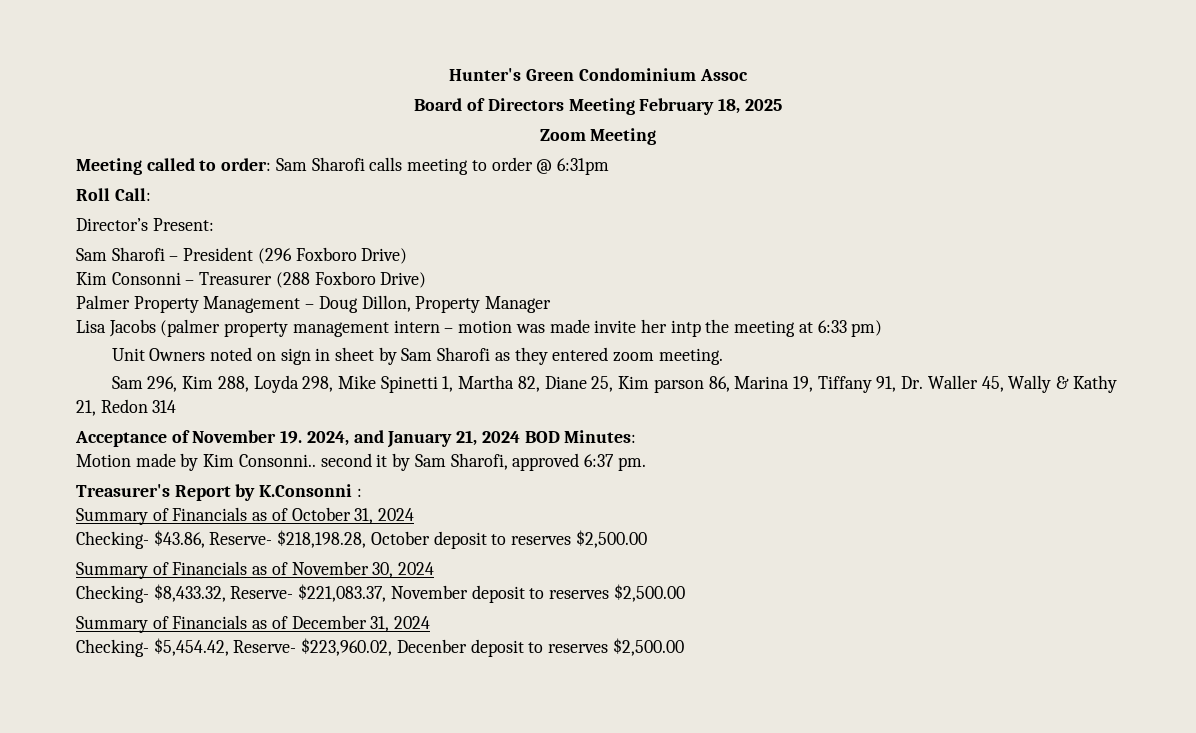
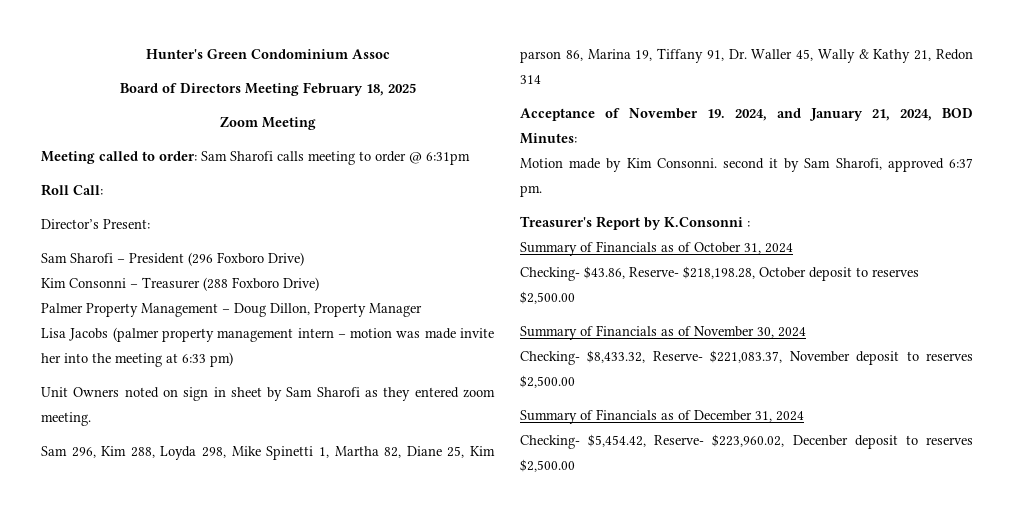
- Lisa Jacobs (palmer property management intern – motion was made invite her intp the meeting at 6:33 pm)
+ Lisa Jacobs (palmer property management intern – motion was made invite her into the meeting at 6:33 pm)
- Acceptance of November 19. 2024, and January 21, 2024 BOD Minutes:
+ Acceptance of November 19. 2024, and January 21, 2024, BOD Minutes:
- Motion made by Kim Consonni.. second it by Sam Sharofi, approved 6:37 pm.
+ Motion made by Kim Consonni. second it by Sam Sharofi, approved 6:37 pm.

